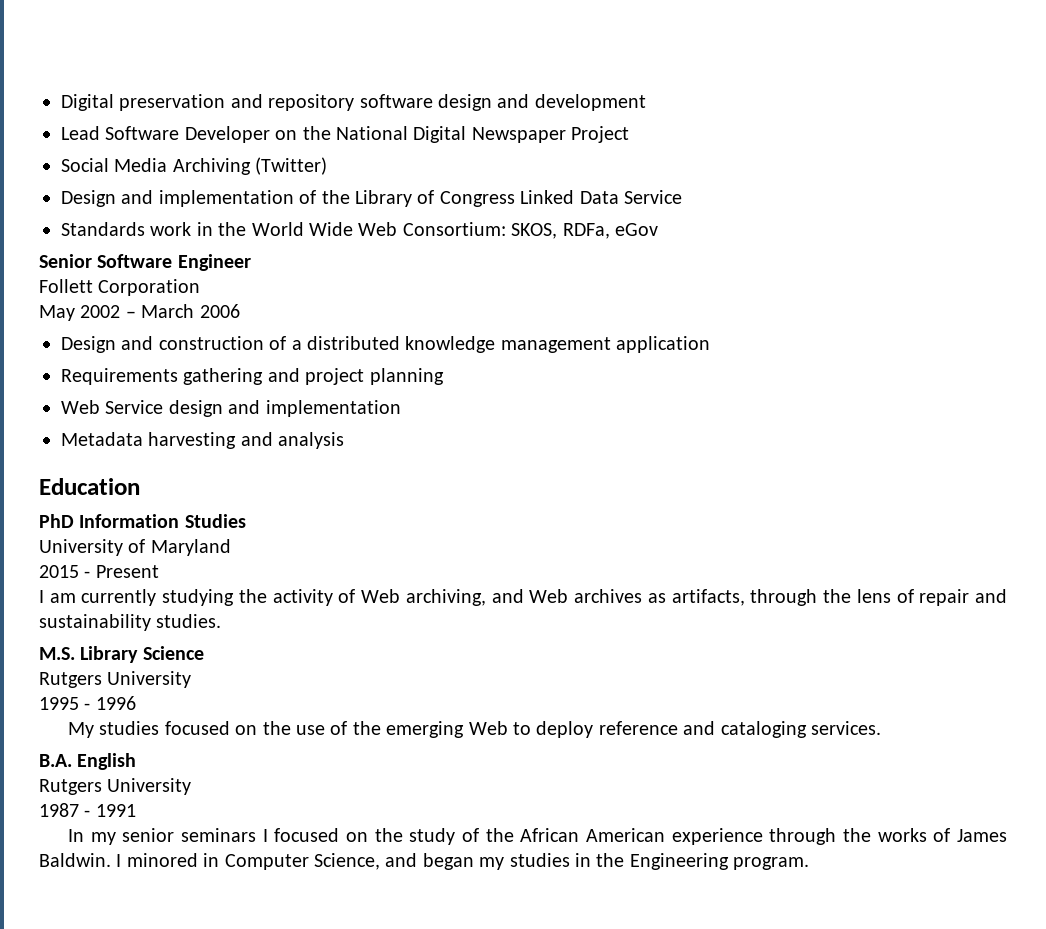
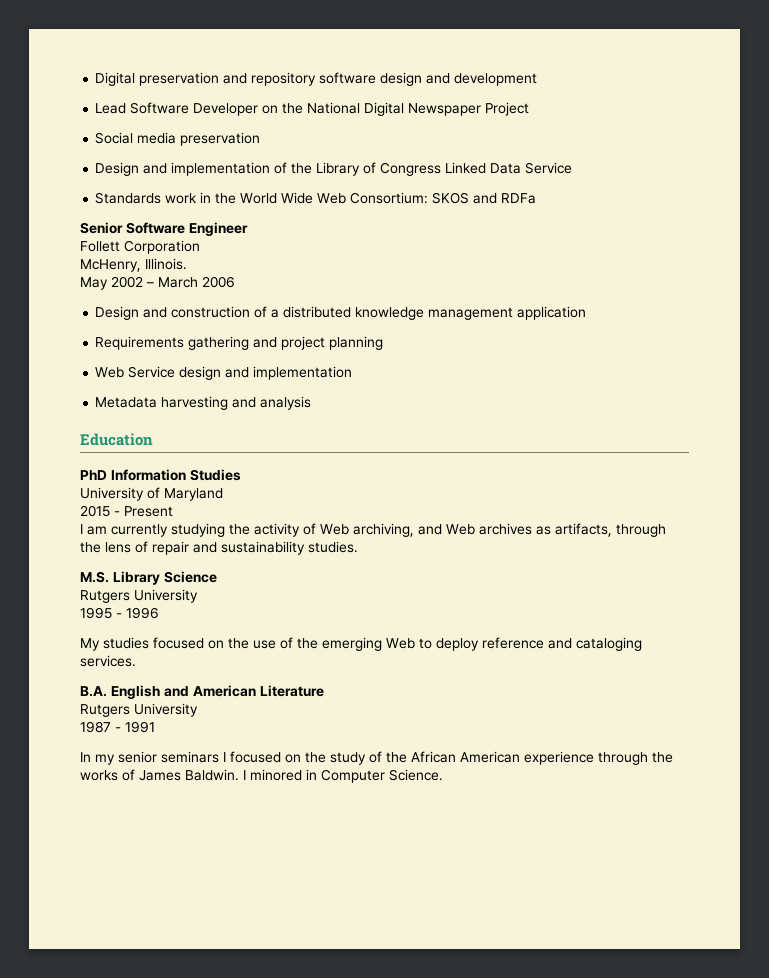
- Social Media Archiving (Twitter)
+ Social media preservation
- Standards work in the World Wide Web Consortium: SKOS, RDFa, eGov
+ Standards work in the World Wide Web Consortium: SKOS and RDFa
+ McHenry, Illinois.
- B.A. English
+ B.A. English and American Literature
- I minored in Computer Science, and began my studies in the Engineering program.
+ I minored in Computer Science.

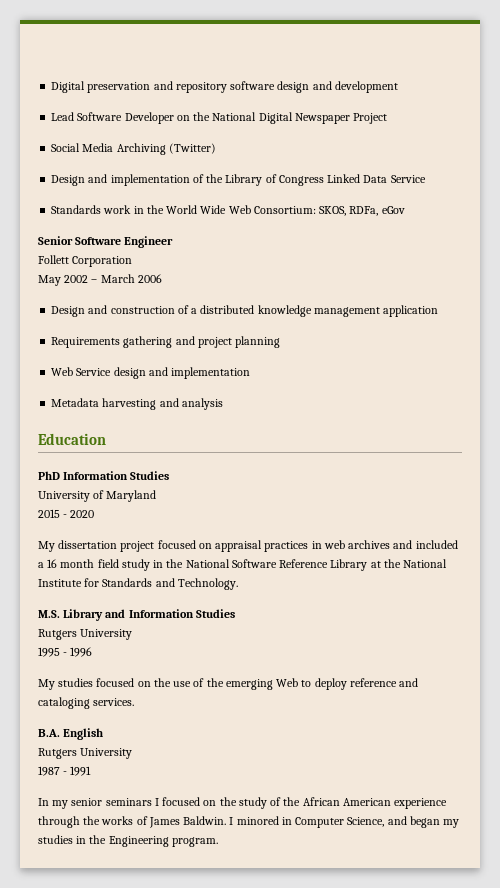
- Social media preservation
+ Social Media Archiving (Twitter)
- Standards work in the World Wide Web Consortium: SKOS and RDFa
+ Standards work in the World Wide Web Consortium: SKOS, RDFa, eGov
- McHenry, Illinois.
- 2015 - Present
- I am currently studying the activity of Web archiving, and Web archives as artifacts, through the lens of repair and sustainability studies.
+ 2015 - 2020
+ My dissertation project focused on appraisal practices in web archives and included a 16 month field study in the National Software Reference Library at the National Institute for Standards and Technology.
- M.S. Library Science
+ M.S. Library and Information Studies
- B.A. English and American Literature
+ B.A. English
- I minored in Computer Science.
+ I minored in Computer Science, and began my studies in the Engineering program.

